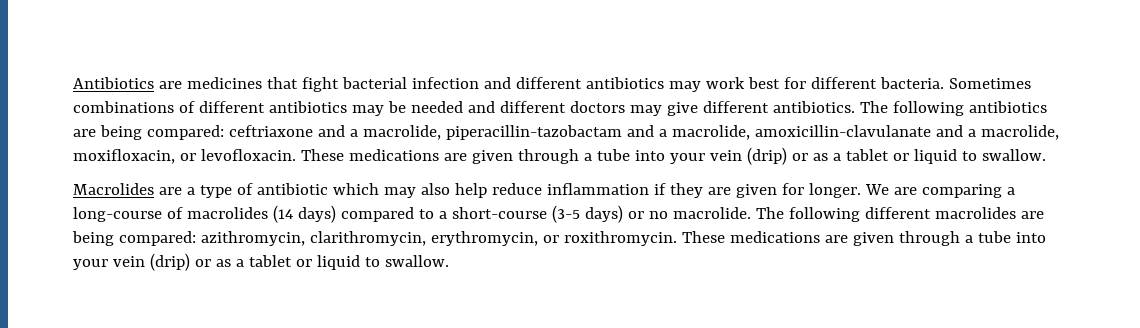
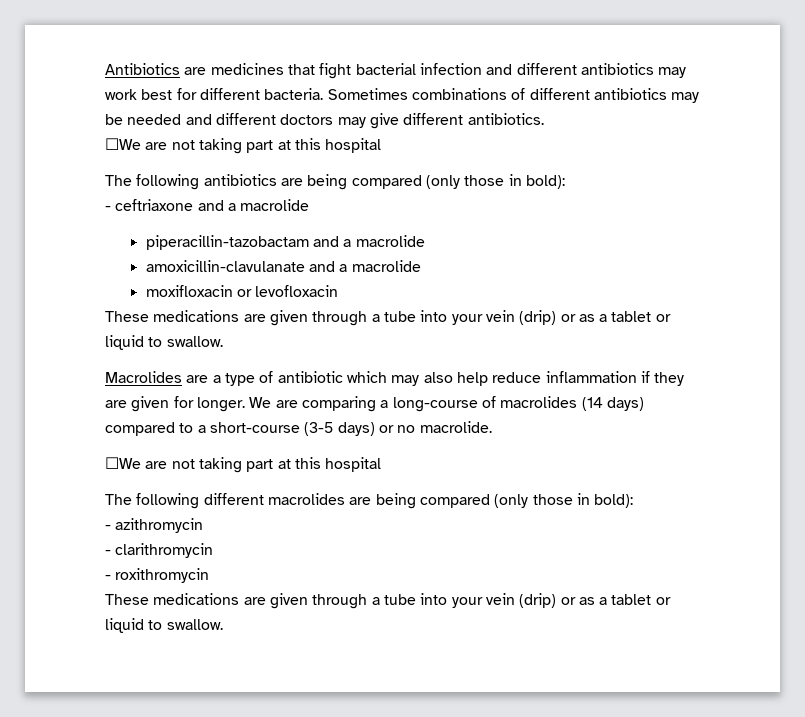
- Sometimes combinations of different antibiotics may be needed and different doctors may give different antibiotics. The following antibiotics are being compared: ceftriaxone and a macrolide, piperacillin-tazobactam and a macrolide, amoxicillin-clavulanate and a macrolide, moxifloxacin, or levofloxacin. These medications are given through a tube into your vein (drip) or as a tablet or liquid to swallow.
+ Sometimes combinations of different antibiotics may be needed and different doctors may give different antibiotics.
+ ☐We are not taking part at this hospital
+ The following antibiotics are being compared (only those in bold):
+ - ceftriaxone and a macrolide
+ piperacillin-tazobactam and a macrolide
+ amoxicillin-clavulanate and a macrolide
+ moxifloxacin or levofloxacin
+ These medications are given through a tube into your vein (drip) or as a tablet or liquid to swallow.
- We are comparing a long-course of macrolides (14 days) compared to a short-course (3-5 days) or no macrolide. The following different macrolides are being compared: azithromycin, clarithromycin, erythromycin, or roxithromycin. These medications are given through a tube into your vein (drip) or as a tablet or liquid to swallow.
+ We are comparing a long-course of macrolides (14 days) compared to a short-course (3-5 days) or no macrolide.
+ ☐We are not taking part at this hospital
+ The following different macrolides are being compared (only those in bold):
+ - azithromycin
+ - clarithromycin
+ - roxithromycin
+ These medications are given through a tube into your vein (drip) or as a tablet or liquid to swallow.

